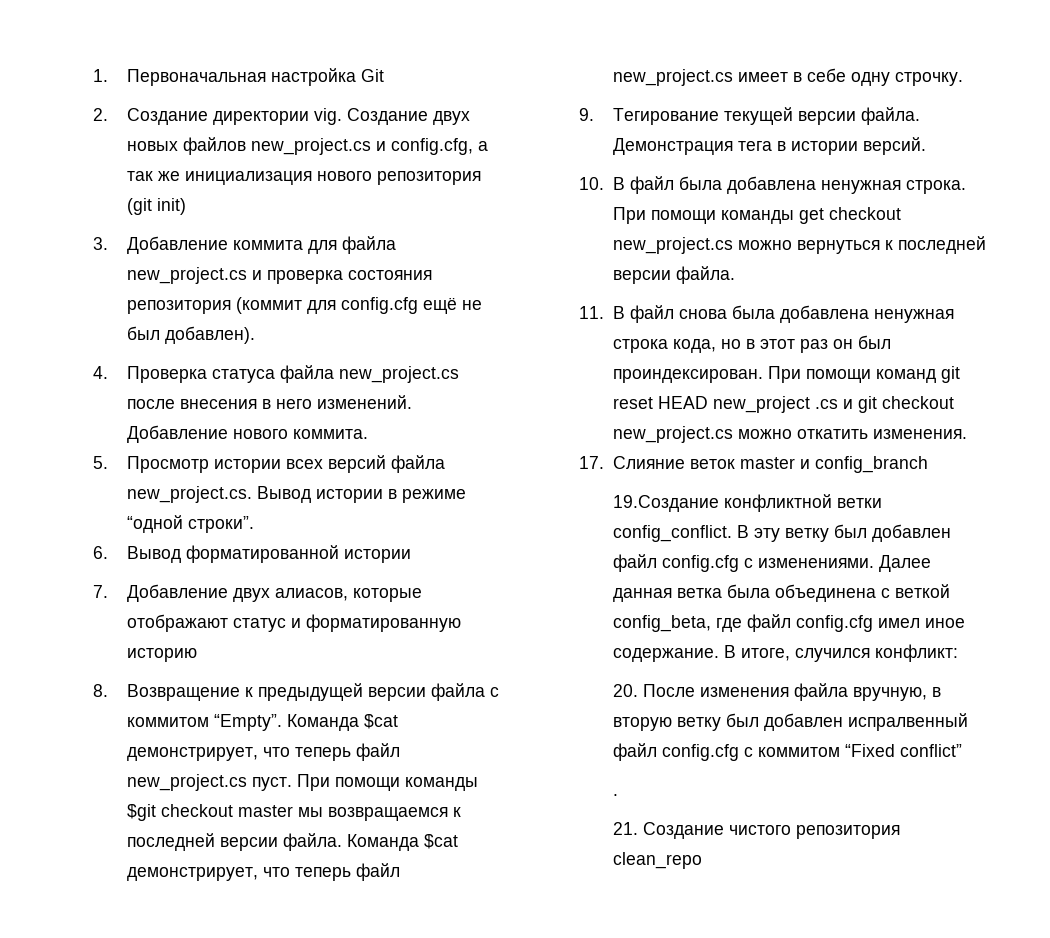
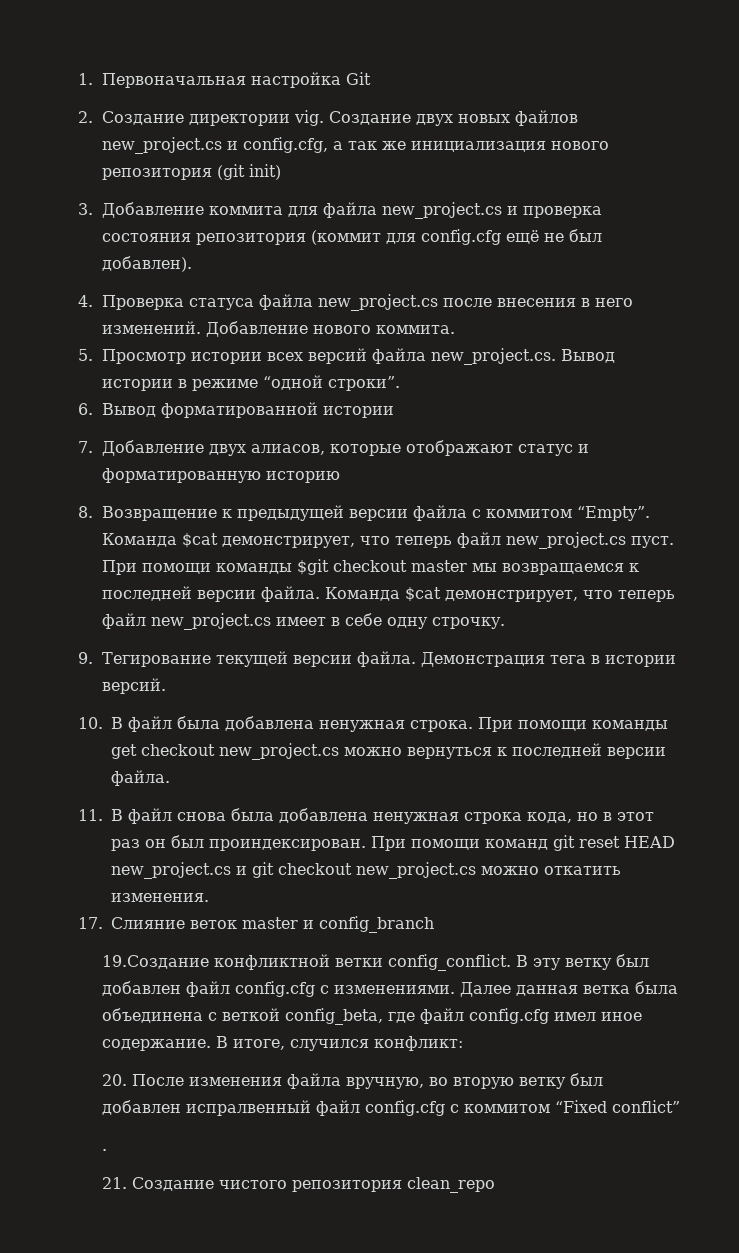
- При помощи команд git reset HEAD new_project .cs и git checkout new_project.cs можно откатить изменения.
+ При помощи команд git reset HEAD new_project.cs и git checkout new_project.cs можно откатить изменения.
- 20. После изменения файла вручную, в вторую ветку был добавлен испралвенный файл config.cfg с коммитом “Fixed conflict”
+ 20. После изменения файла вручную, во вторую ветку был добавлен испралвенный файл config.cfg с коммитом “Fixed conflict”

